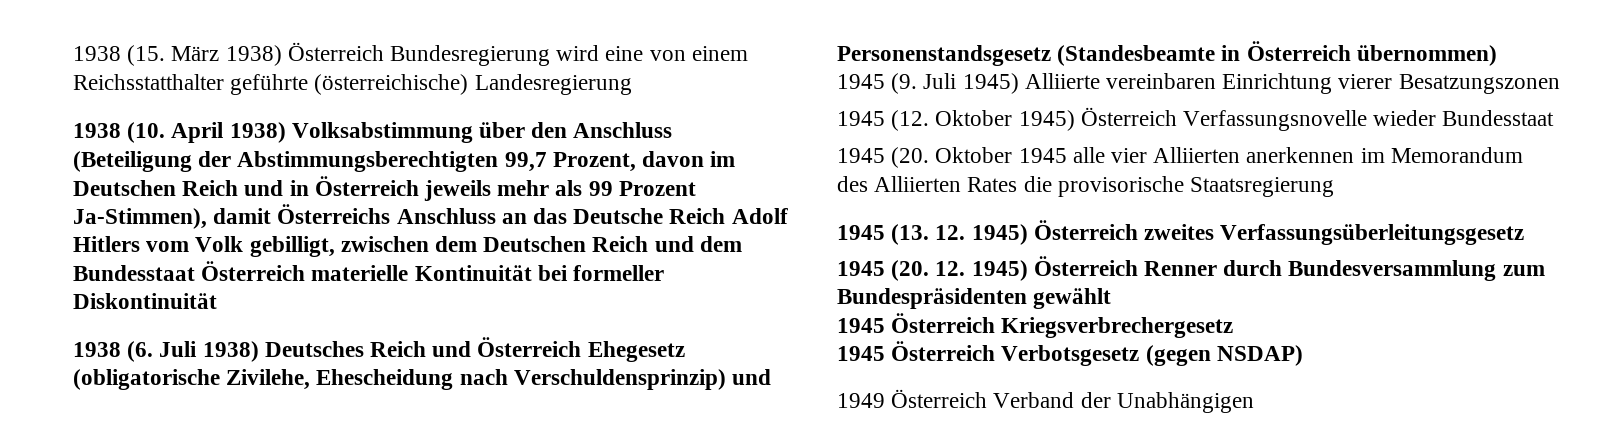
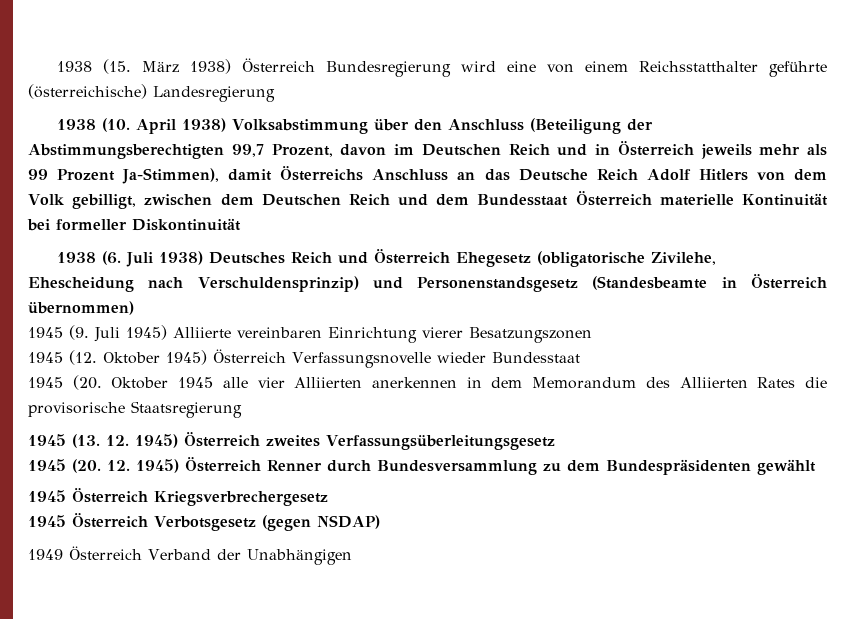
- 1938 (10. April 1938) Volksabstimmung über den Anschluss (Beteiligung der Abstimmungsberechtigten 99,7 Prozent, davon im Deutschen Reich und in Österreich jeweils mehr als 99 Prozent Ja-Stimmen), damit Österreichs Anschluss an das Deutsche Reich Adolf Hitlers vom Volk gebilligt, zwischen dem Deutschen Reich und dem Bundesstaat Österreich materielle Kontinuität bei formeller Diskontinuität
+ 1938 (10. April 1938) Volksabstimmung über den Anschluss (Beteiligung der Abstimmungsberechtigten 99,7 Prozent, davon im Deutschen Reich und in Österreich jeweils mehr als 99 Prozent Ja-Stimmen), damit Österreichs Anschluss an das Deutsche Reich Adolf Hitlers von dem Volk gebilligt, zwischen dem Deutschen Reich und dem Bundesstaat Österreich materielle Kontinuität bei formeller Diskontinuität
- 1945 (20. Oktober 1945 alle vier Alliierten anerkennen im Memorandum des Alliierten Rates die provisorische Staatsregierung
+ 1945 (20. Oktober 1945 alle vier Alliierten anerkennen in dem Memorandum des Alliierten Rates die provisorische Staatsregierung
- 1945 (20. 12. 1945) Österreich Renner durch Bundesversammlung zum Bundespräsidenten gewählt
+ 1945 (20. 12. 1945) Österreich Renner durch Bundesversammlung zu dem Bundespräsidenten gewählt

